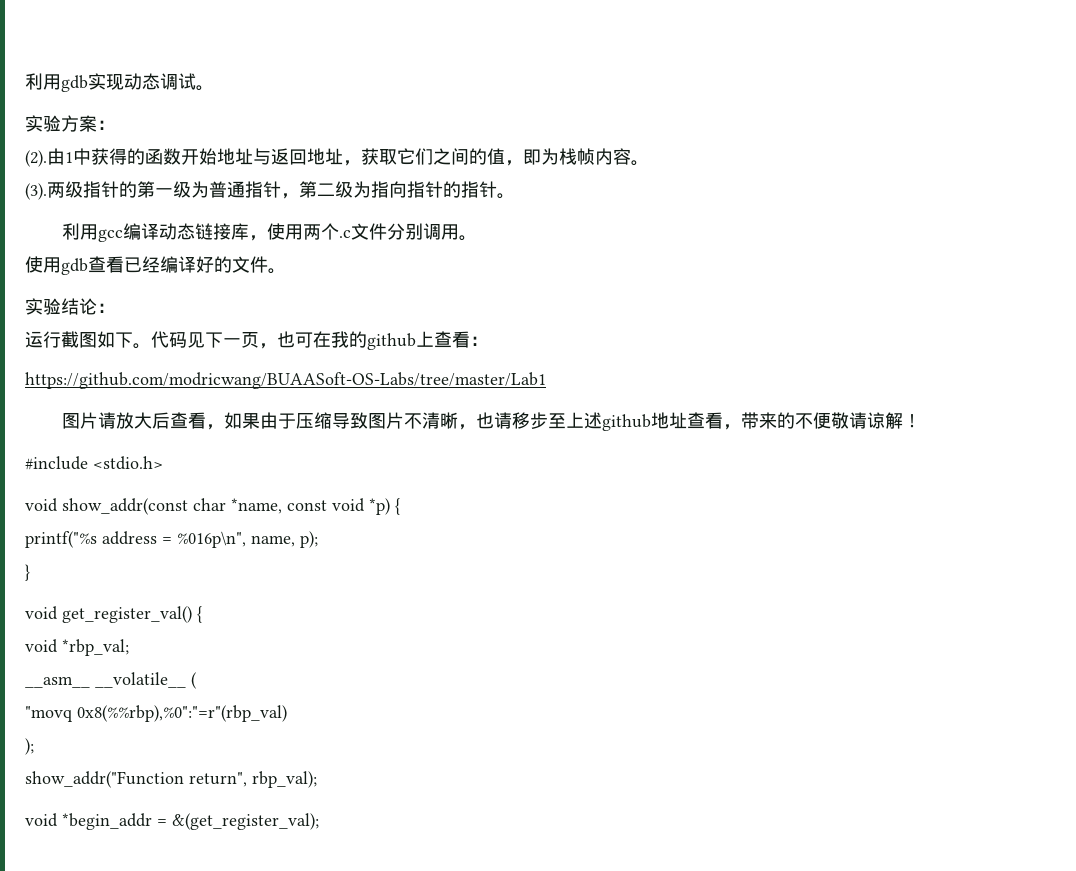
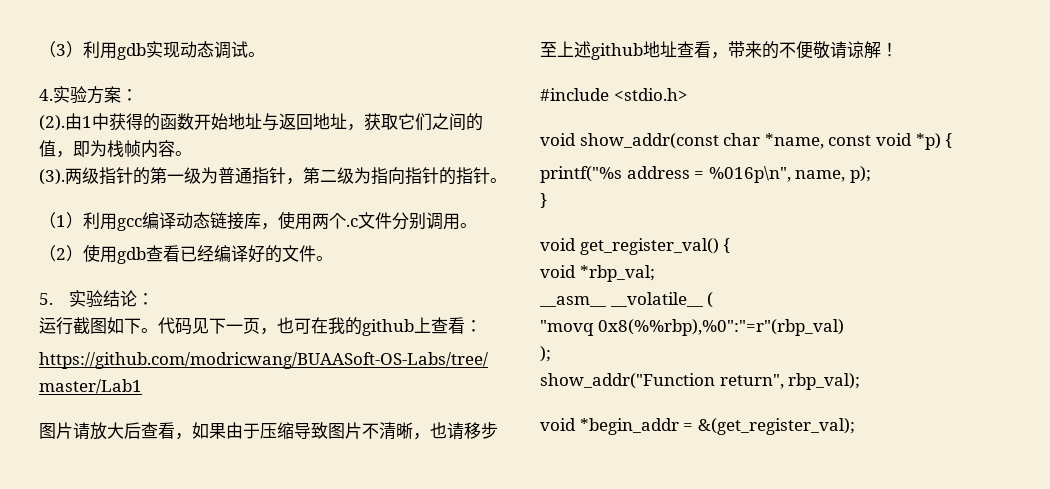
- 利用gdb实现动态调试。
+ （3）利用gdb实现动态调试。
- 实验方案：
+ 4.实验方案：
- 利用gcc编译动态链接库，使用两个.c文件分别调用。
+ （1）利用gcc编译动态链接库，使用两个.c文件分别调用。
- 使用gdb查看已经编译好的文件。
+ （2）使用gdb查看已经编译好的文件。
- 实验结论：
+ 5.实验结论：

